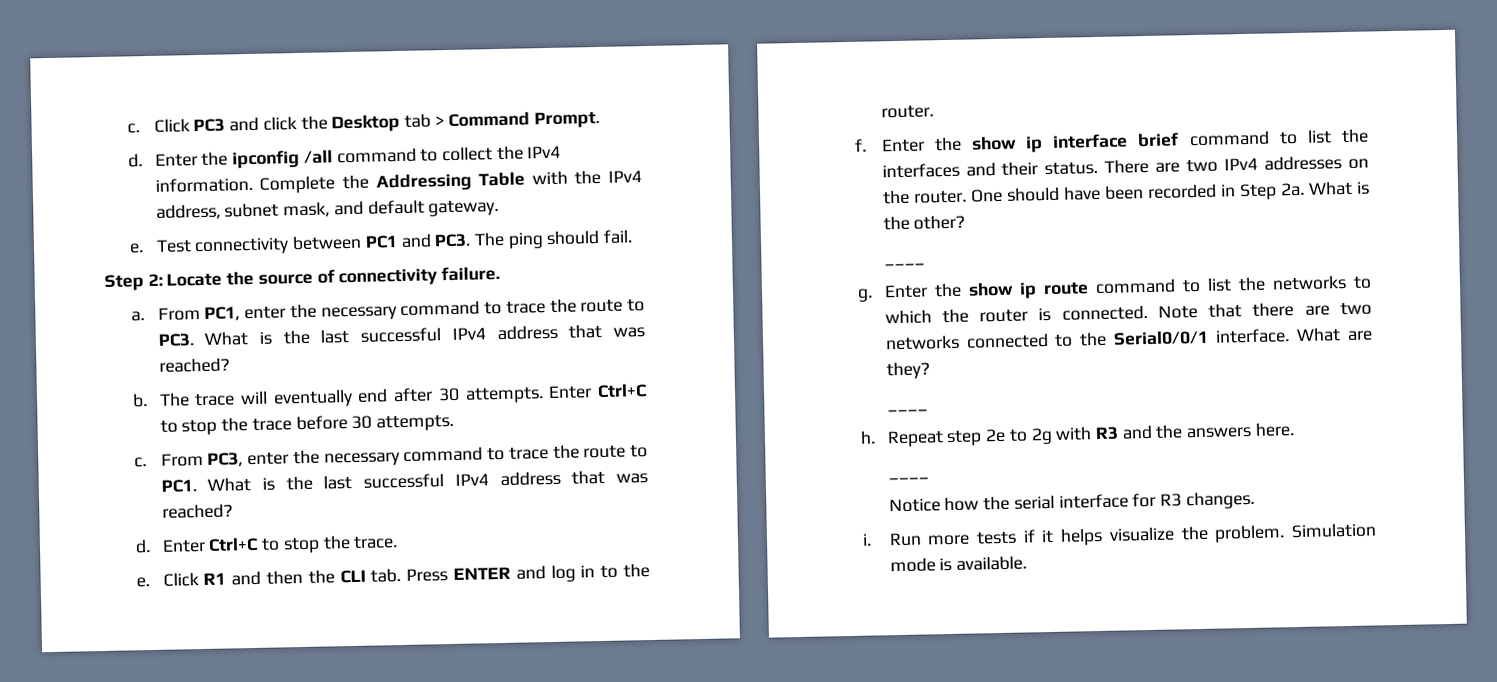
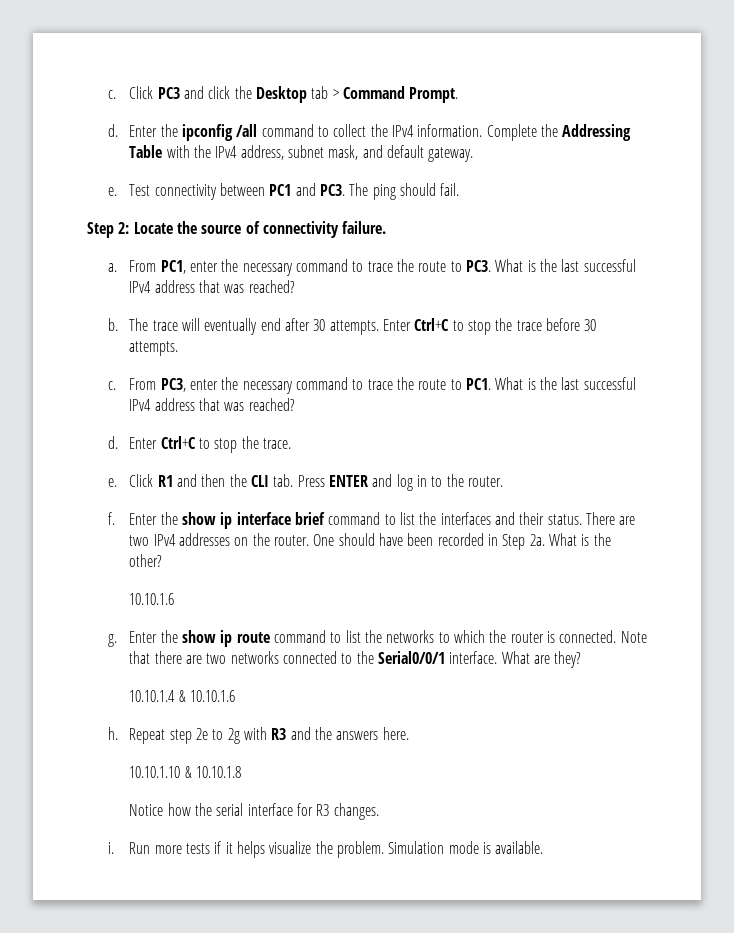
  What is the other?
- ____
+ 10.10.1.6
  What are they?
- ____
+ 10.10.1.4 & 10.10.1.6
  Repeat step 2e to 2g with R3 and the answers here.
- ____
+ 10.10.1.10 & 10.10.1.8

